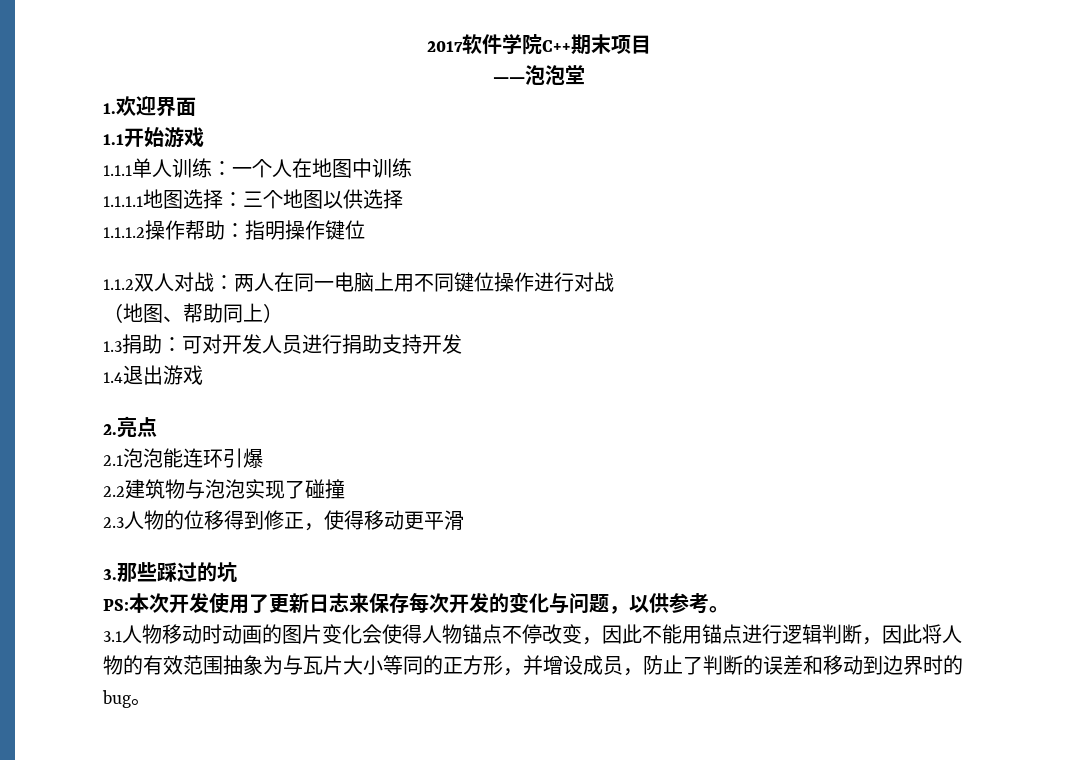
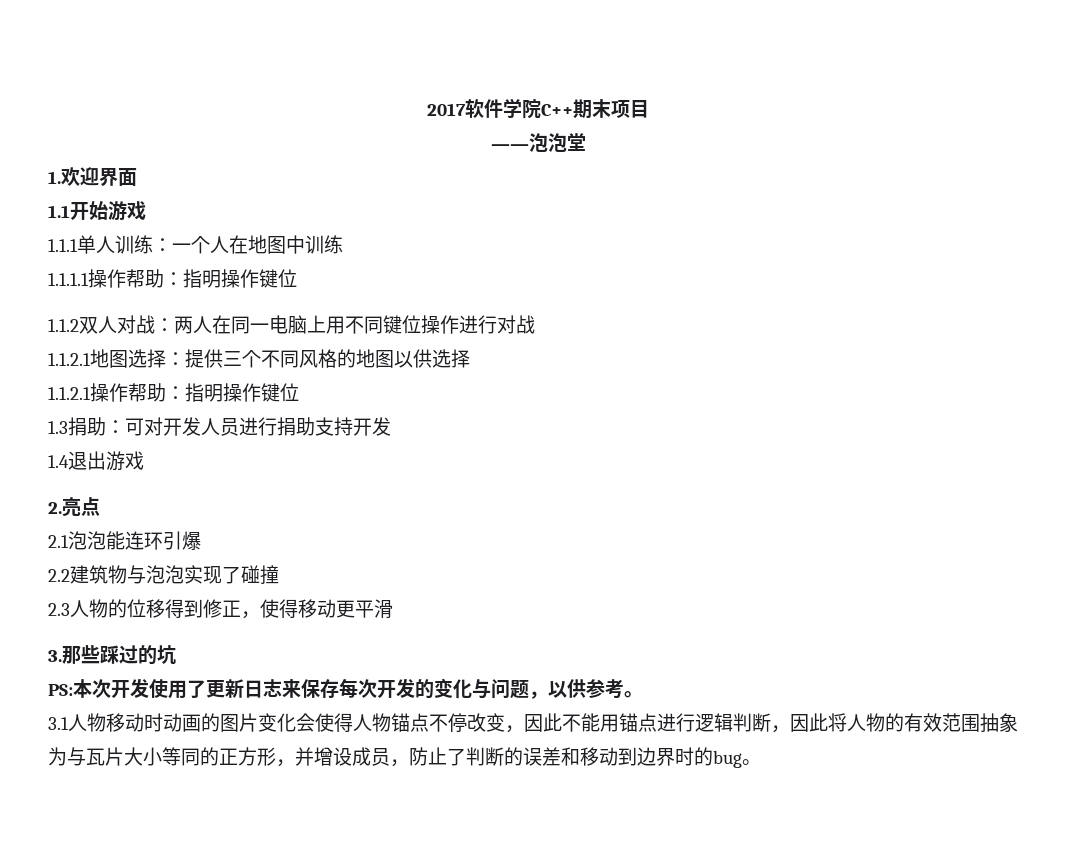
- 1.1.1.1地图选择：三个地图以供选择
- 1.1.1.2操作帮助：指明操作键位
+ 1.1.1.1操作帮助：指明操作键位
- （地图、帮助同上）
+ 1.1.2.1地图选择：提供三个不同风格的地图以供选择
+ 1.1.2.1操作帮助：指明操作键位

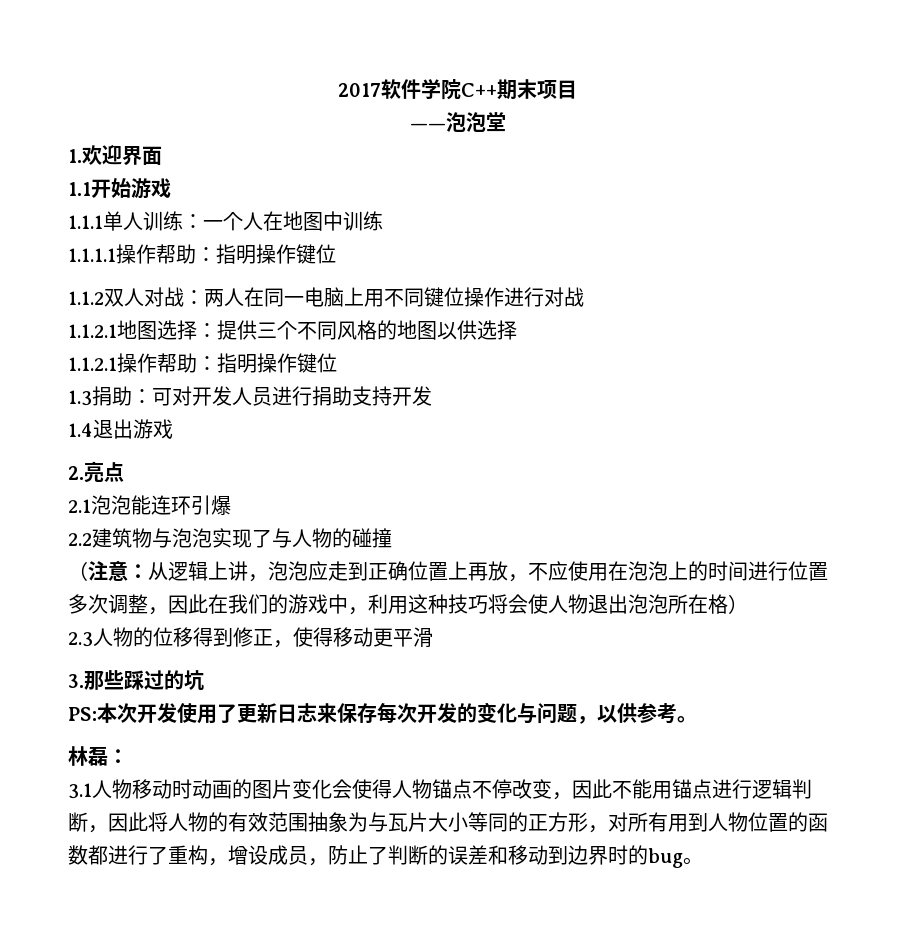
- 2.2建筑物与泡泡实现了碰撞
+ 2.2建筑物与泡泡实现了与人物的碰撞
+ （注意：从逻辑上讲，泡泡应走到正确位置上再放，不应使用在泡泡上的时间进行位置多次调整，因此在我们的游戏中，利用这种技巧将会使人物退出泡泡所在格）
+ 林磊：
- 3.1人物移动时动画的图片变化会使得人物锚点不停改变，因此不能用锚点进行逻辑判断，因此将人物的有效范围抽象为与瓦片大小等同的正方形，并增设成员，防止了判断的误差和移动到边界时的bug。
+ 3.1人物移动时动画的图片变化会使得人物锚点不停改变，因此不能用锚点进行逻辑判断，因此将人物的有效范围抽象为与瓦片大小等同的正方形，对所有用到人物位置的函数都进行了重构，增设成员，防止了判断的误差和移动到边界时的bug。

